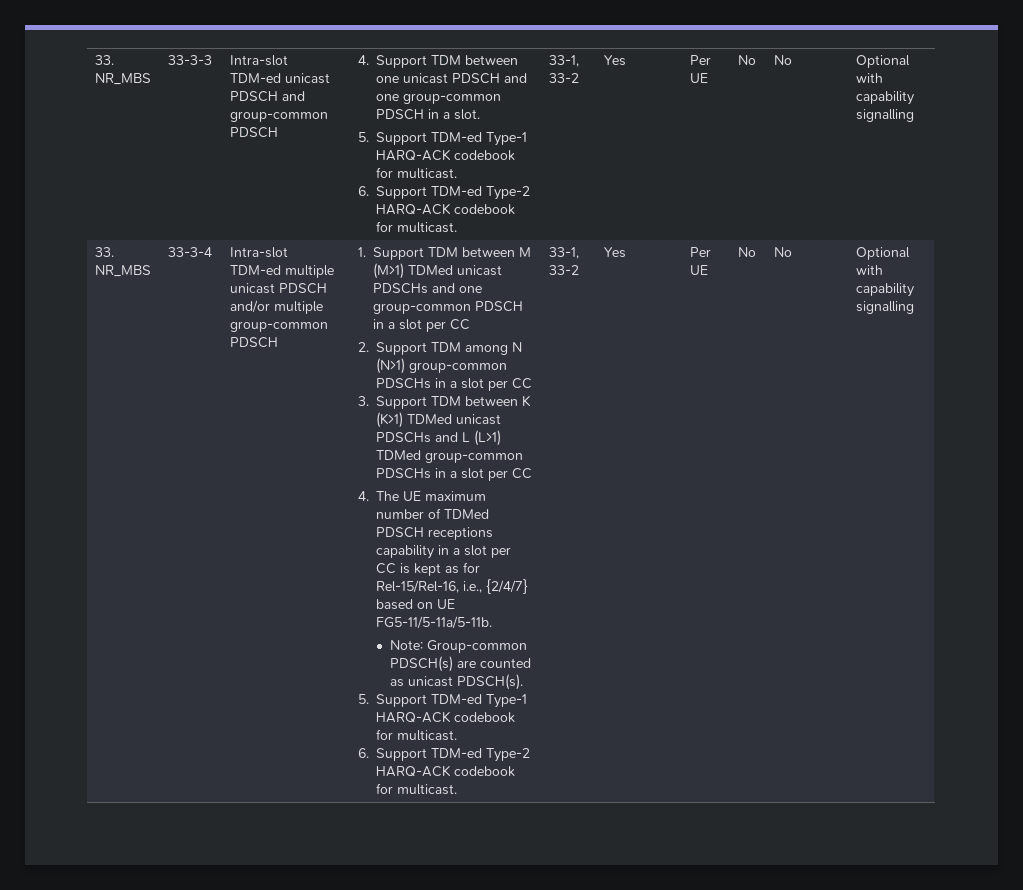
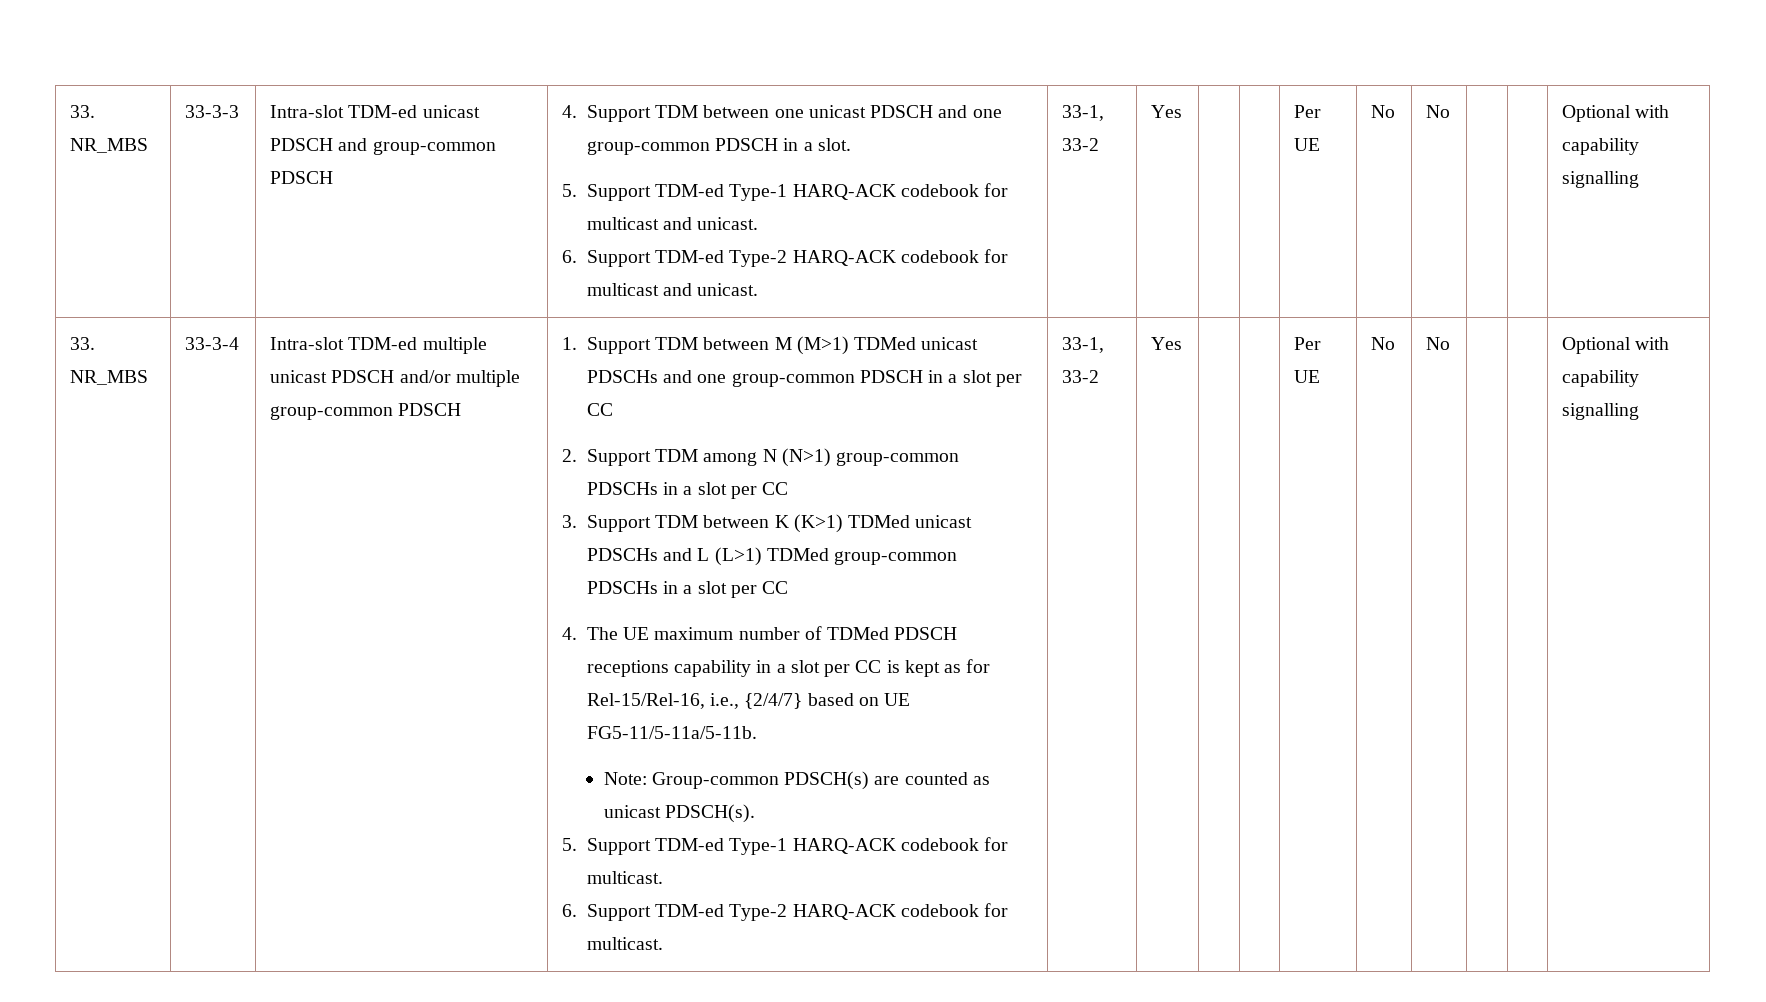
  4. Support TDM between one unicast PDSCH and one group-common PDSCH in a slot.
- 5. Support TDM-ed Type-1 HARQ-ACK codebook for multicast.
- 6. Support TDM-ed Type-2 HARQ-ACK codebook for multicast.
+ 5. Support TDM-ed Type-1 HARQ-ACK codebook for multicast and unicast.
+ 6. Support TDM-ed Type-2 HARQ-ACK codebook for multicast and unicast.

